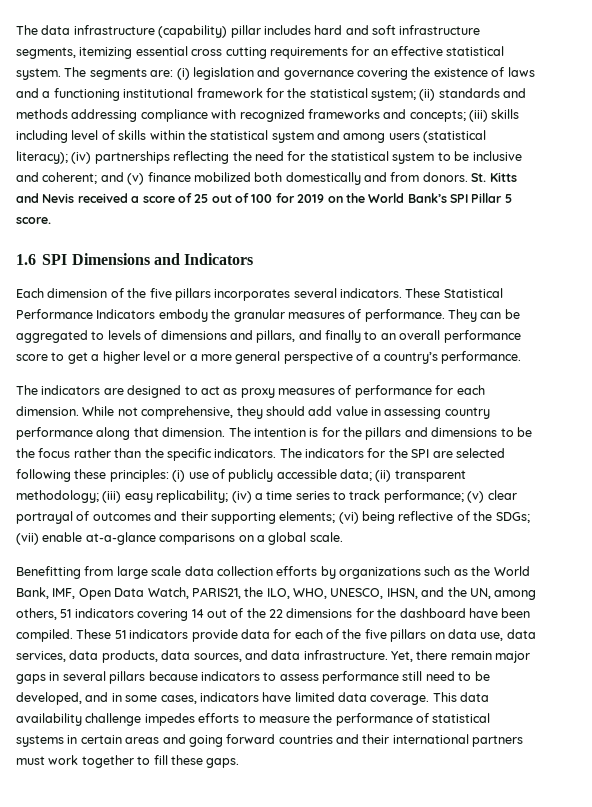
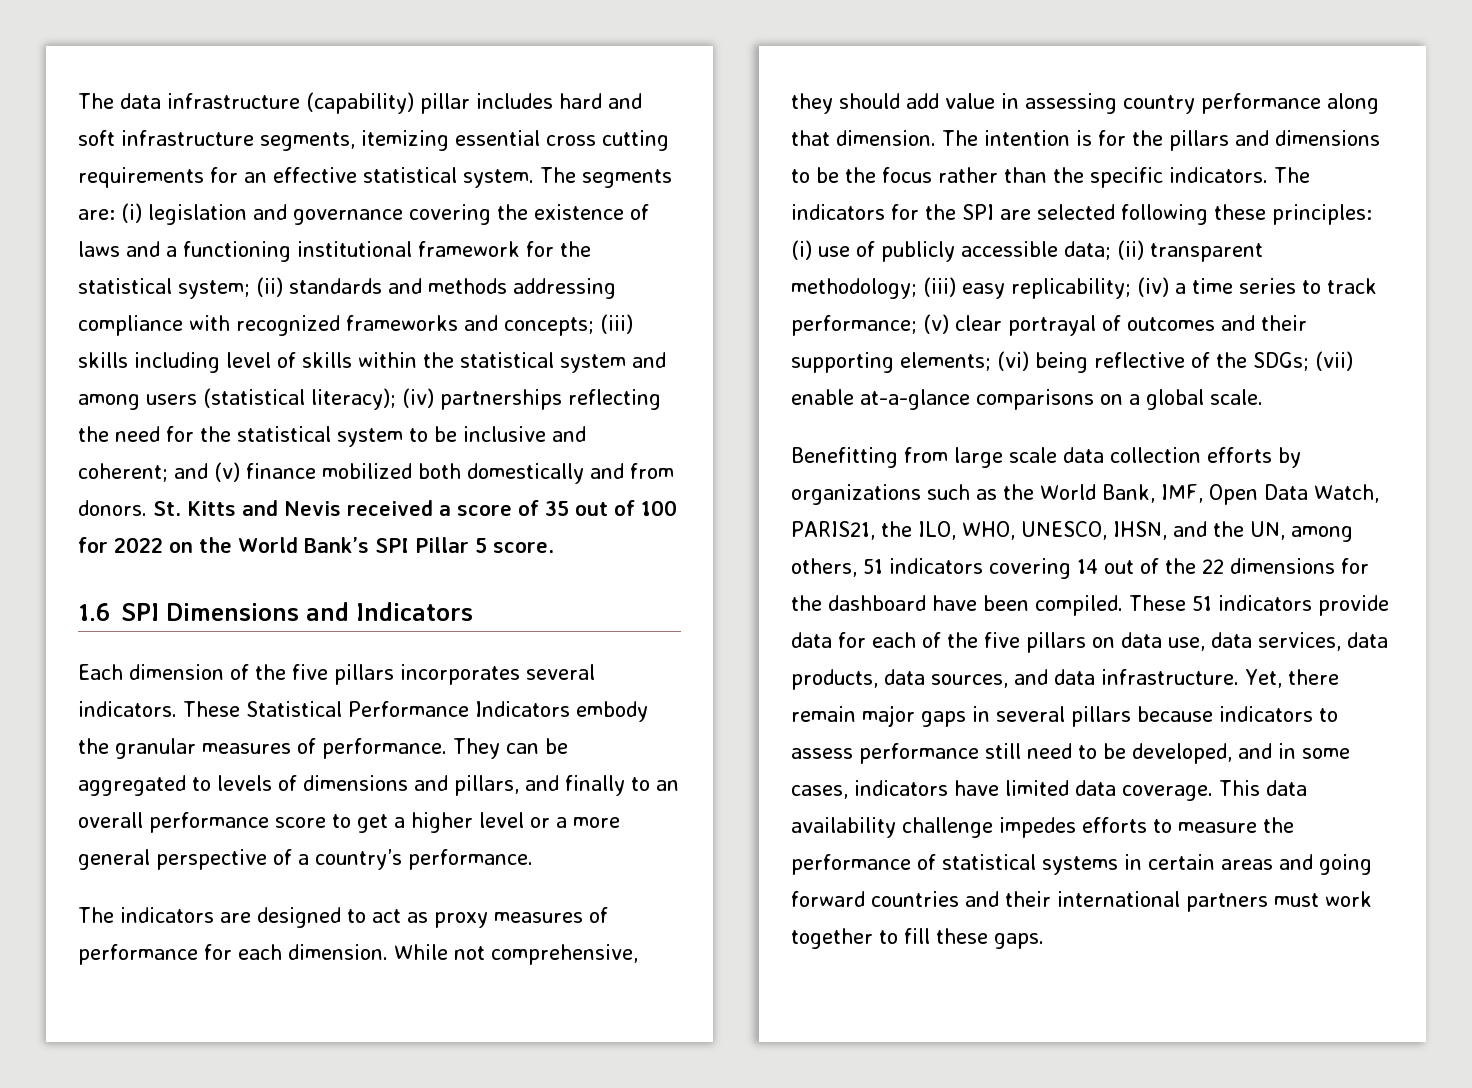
- St. Kitts and Nevis received a score of 25 out of 100 for 2019 on the World Bank’s SPI Pillar 5 score.
+ St. Kitts and Nevis received a score of 35 out of 100 for 2022 on the World Bank’s SPI Pillar 5 score.

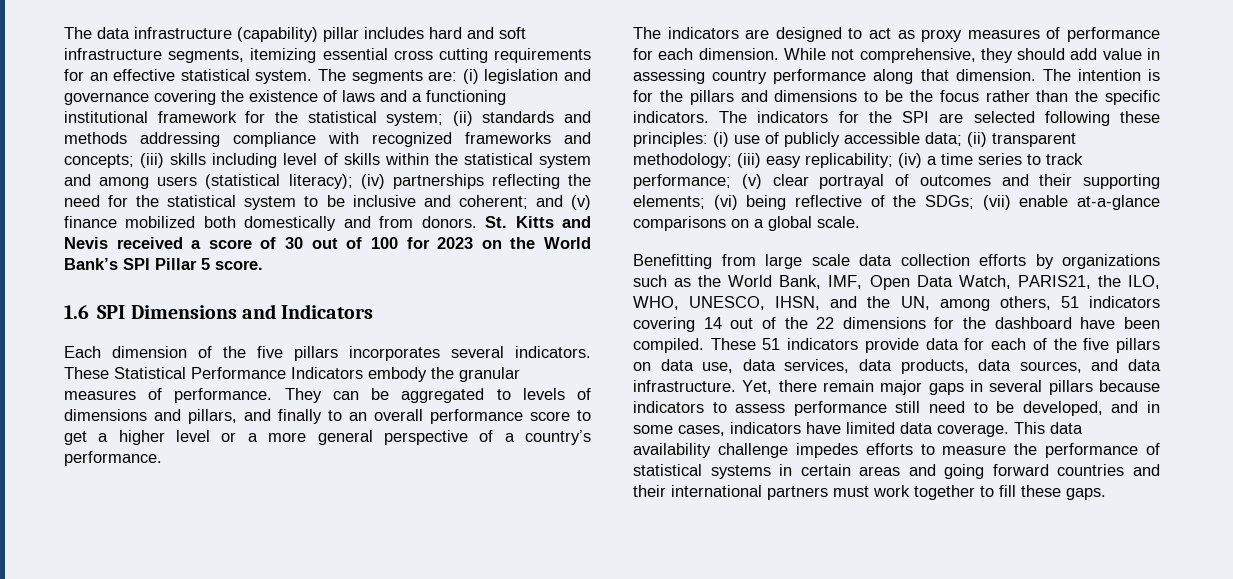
- St. Kitts and Nevis received a score of 35 out of 100 for 2022 on the World Bank’s SPI Pillar 5 score.
+ St. Kitts and Nevis received a score of 30 out of 100 for 2023 on the World Bank’s SPI Pillar 5 score.

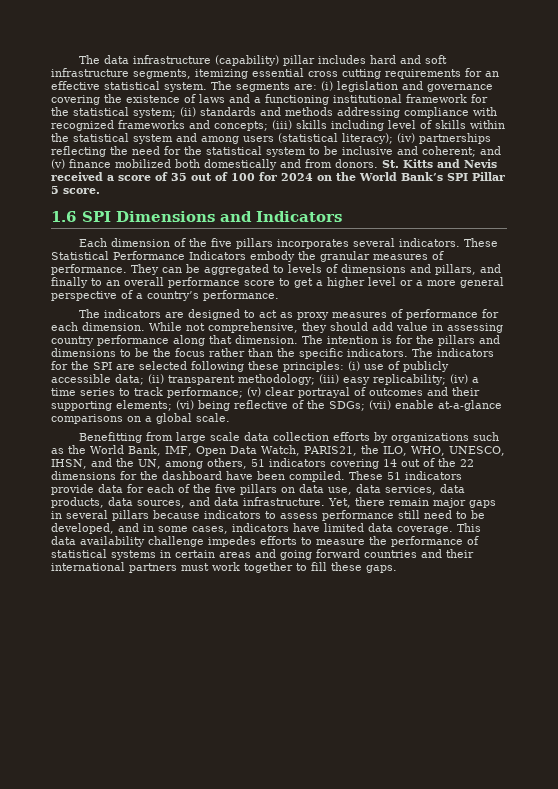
- St. Kitts and Nevis received a score of 30 out of 100 for 2023 on the World Bank’s SPI Pillar 5 score.
+ St. Kitts and Nevis received a score of 35 out of 100 for 2024 on the World Bank’s SPI Pillar 5 score.

